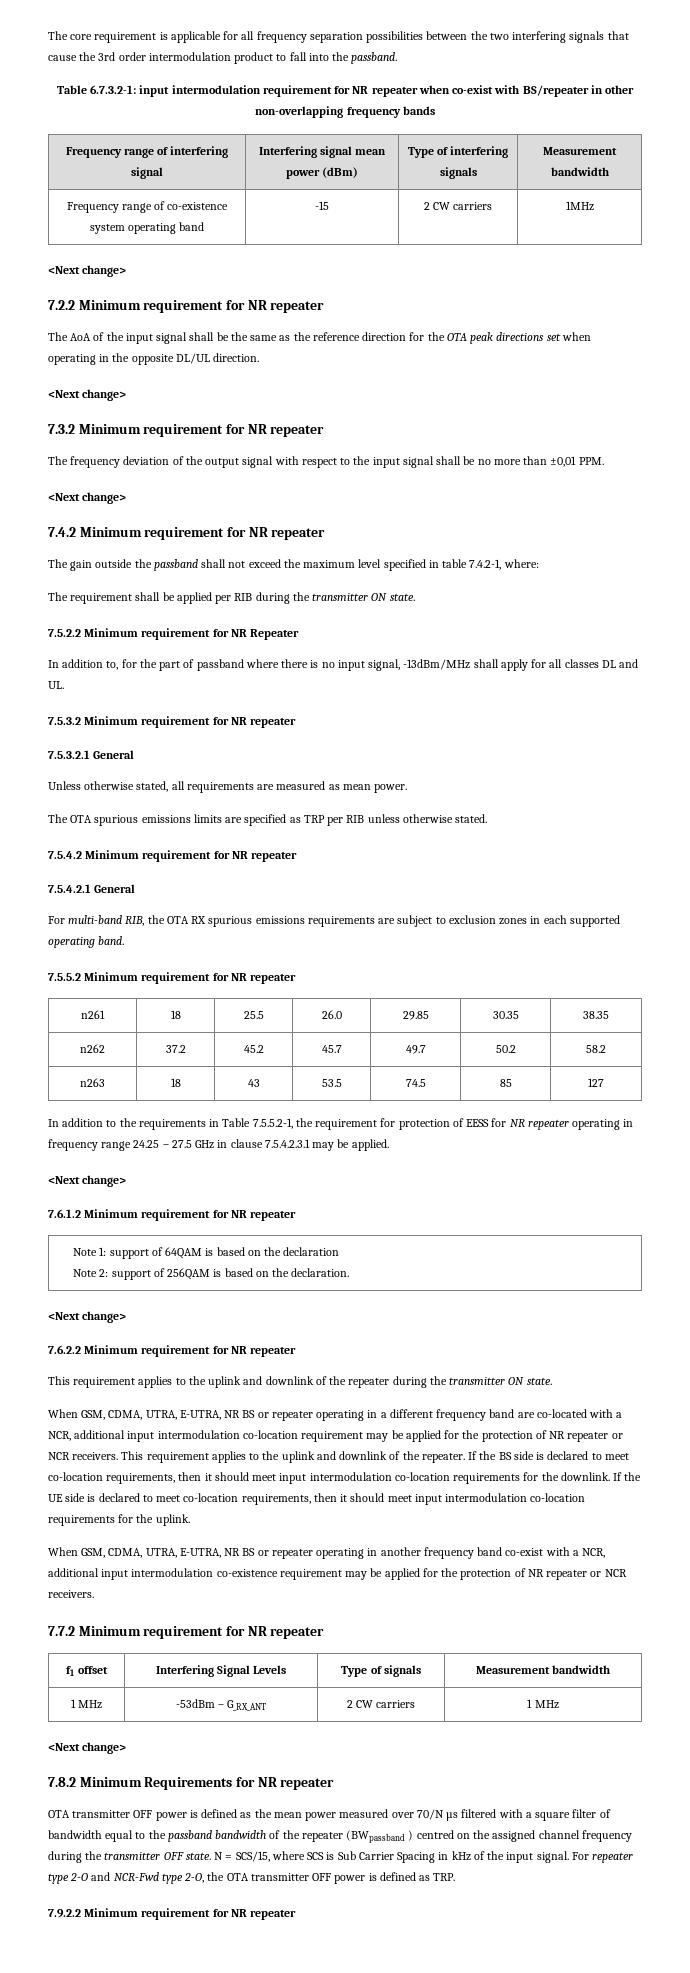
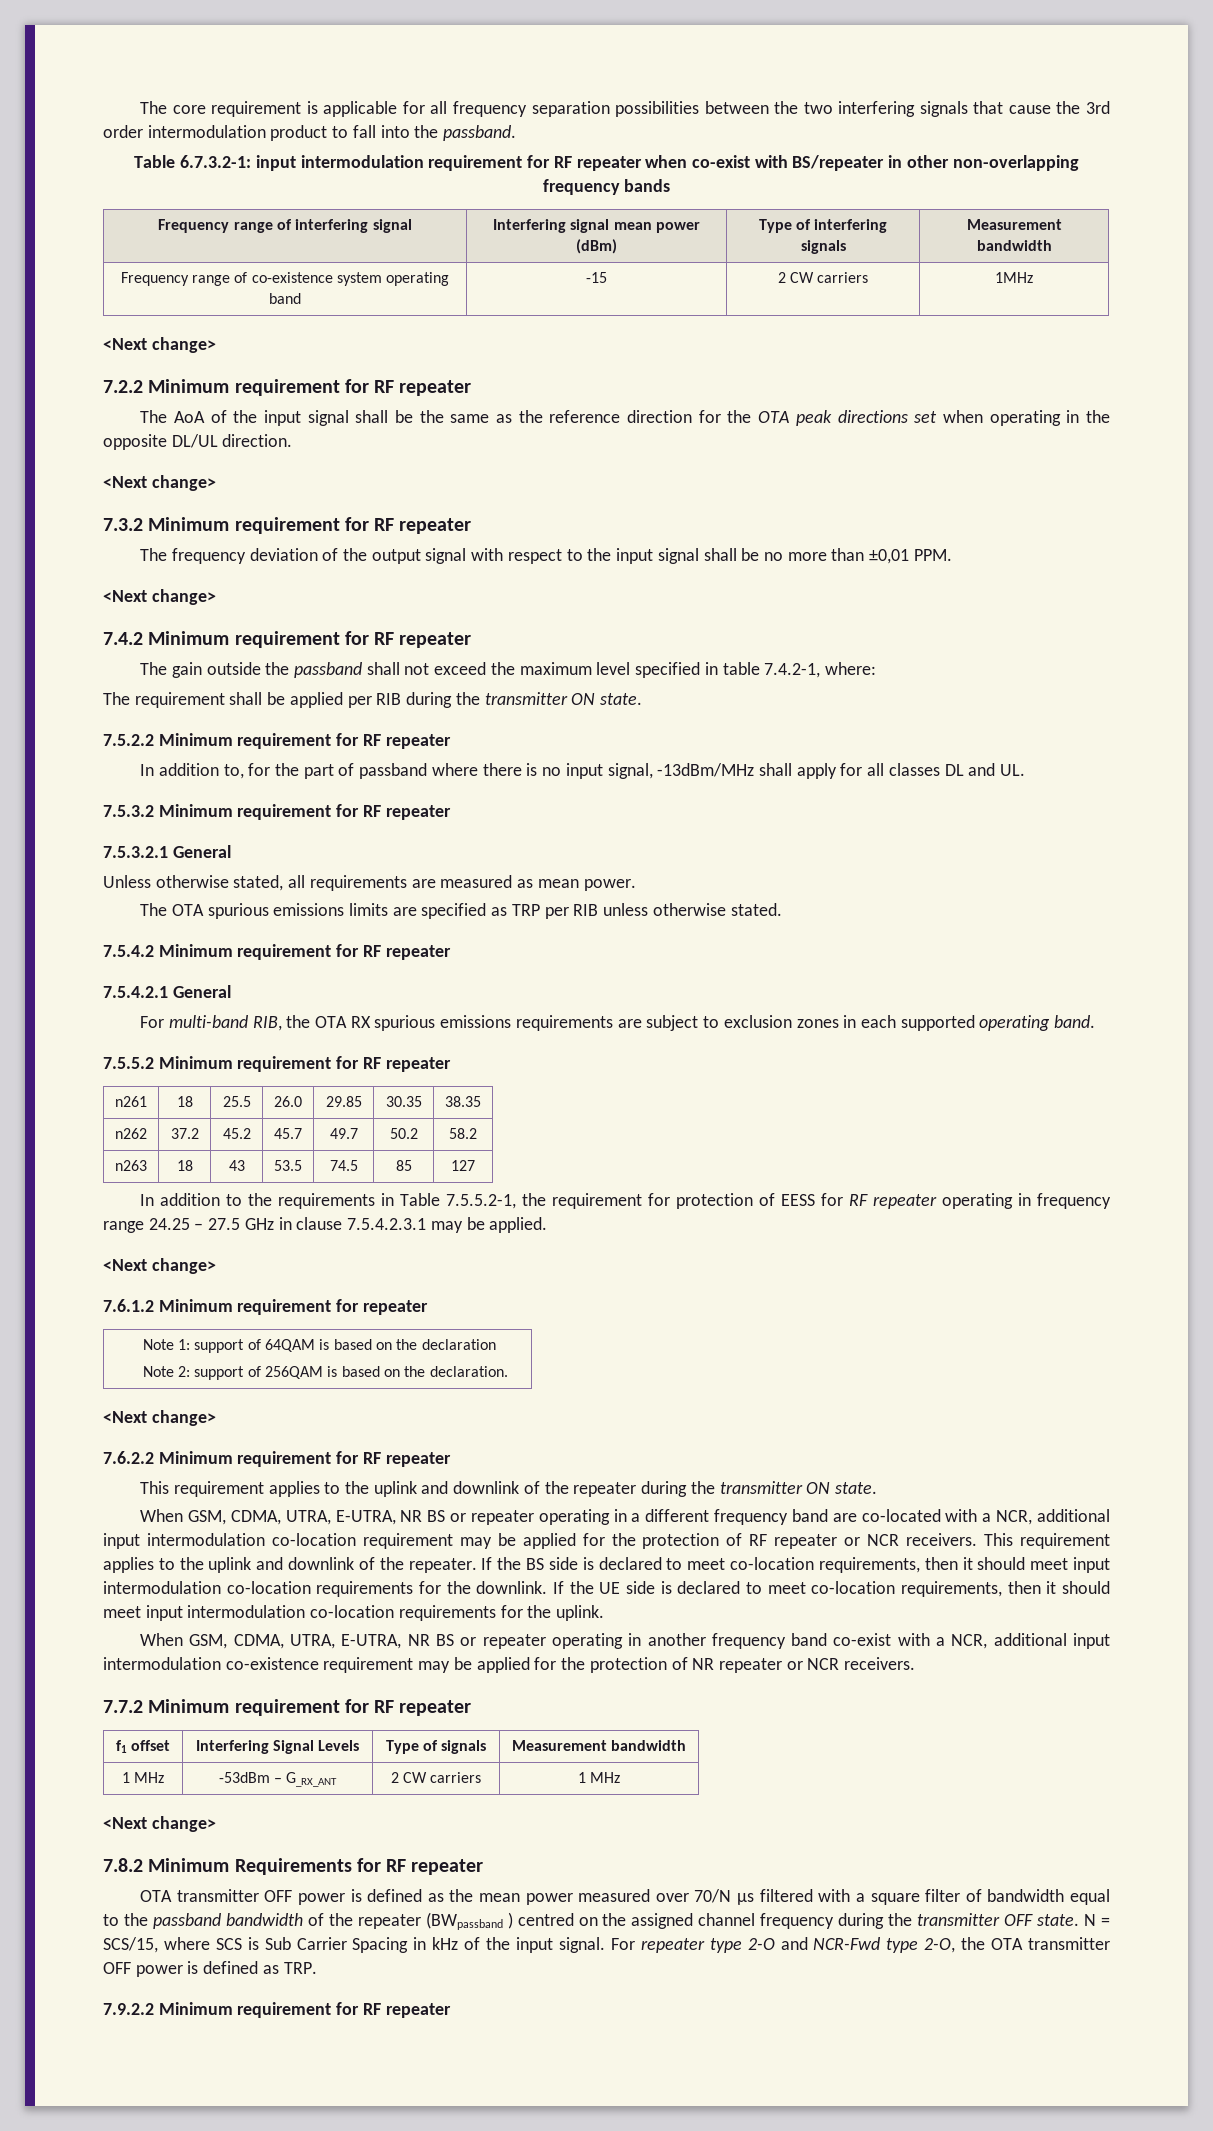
- Table 6.7.3.2-1: input intermodulation requirement for NR repeater when co-exist with BS/repeater in other non-overlapping frequency bands
+ Table 6.7.3.2-1: input intermodulation requirement for RF repeater when co-exist with BS/repeater in other non-overlapping frequency bands
- 7.2.2 Minimum requirement for NR repeater
+ 7.2.2 Minimum requirement for RF repeater
- 7.3.2 Minimum requirement for NR repeater
+ 7.3.2 Minimum requirement for RF repeater
- 7.4.2 Minimum requirement for NR repeater
+ 7.4.2 Minimum requirement for RF repeater
- 7.5.2.2 Minimum requirement for NR Repeater
+ 7.5.2.2 Minimum requirement for RF repeater
- 7.5.3.2 Minimum requirement for NR repeater
+ 7.5.3.2 Minimum requirement for RF repeater
- 7.5.4.2 Minimum requirement for NR repeater
+ 7.5.4.2 Minimum requirement for RF repeater
- 7.5.5.2 Minimum requirement for NR repeater
+ 7.5.5.2 Minimum requirement for RF repeater
- In addition to the requirements in Table 7.5.5.2-1, the requirement for protection of EESS for NR repeater operating in frequency range 24.25 – 27.5 GHz in clause 7.5.4.2.3.1 may be applied.
+ In addition to the requirements in Table 7.5.5.2-1, the requirement for protection of EESS for RF repeater operating in frequency range 24.25 – 27.5 GHz in clause 7.5.4.2.3.1 may be applied.
- 7.6.1.2 Minimum requirement for NR repeater
+ 7.6.1.2 Minimum requirement for repeater
- 7.6.2.2 Minimum requirement for NR repeater
+ 7.6.2.2 Minimum requirement for RF repeater
- When GSM, CDMA, UTRA, E-UTRA, NR BS or repeater operating in a different frequency band are co-located with a NCR, additional input intermodulation co-location requirement may be applied for the protection of NR repeater or NCR receivers.
+ When GSM, CDMA, UTRA, E-UTRA, NR BS or repeater operating in a different frequency band are co-located with a NCR, additional input intermodulation co-location requirement may be applied for the protection of RF repeater or NCR receivers.
- 7.7.2 Minimum requirement for NR repeater
+ 7.7.2 Minimum requirement for RF repeater
- 7.8.2 Minimum Requirements for NR repeater
+ 7.8.2 Minimum Requirements for RF repeater
- 7.9.2.2 Minimum requirement for NR repeater
+ 7.9.2.2 Minimum requirement for RF repeater

